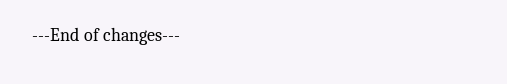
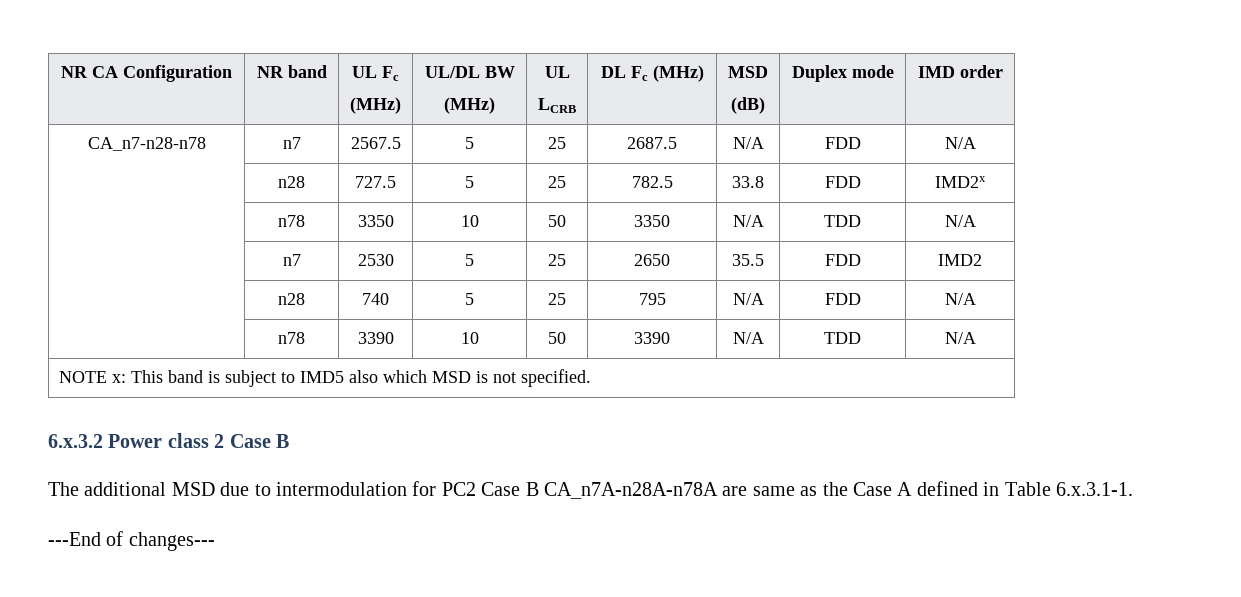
+ NR CA Configuration | NR band | UL Fc
+ (MHz) | UL/DL BW
+ (MHz) | UL
+ LCRB | DL Fc (MHz) | MSD
+ (dB) | Duplex mode | IMD order
+ CA_n7-n28-n78 | n7 | 2567.5 | 5 | 25 | 2687.5 | N/A | FDD | N/A
+ | n28 | 727.5 | 5 | 25 | 782.5 | 33.8 | FDD | IMD2x
+ | n78 | 3350 | 10 | 50 | 3350 | N/A | TDD | N/A
+ | n7 | 2530 | 5 | 25 | 2650 | 35.5 | FDD | IMD2
+ | n28 | 740 | 5 | 25 | 795 | N/A | FDD | N/A
+ | n78 | 3390 | 10 | 50 | 3390 | N/A | TDD | N/A
+ NOTE x: This band is subject to IMD5 also which MSD is not specified.
+ 6.x.3.2 Power class 2 Case B
+ The additional MSD due to intermodulation for PC2 Case B CA_n7A-n28A-n78A are same as the Case A defined in Table 6.x.3.1-1.

